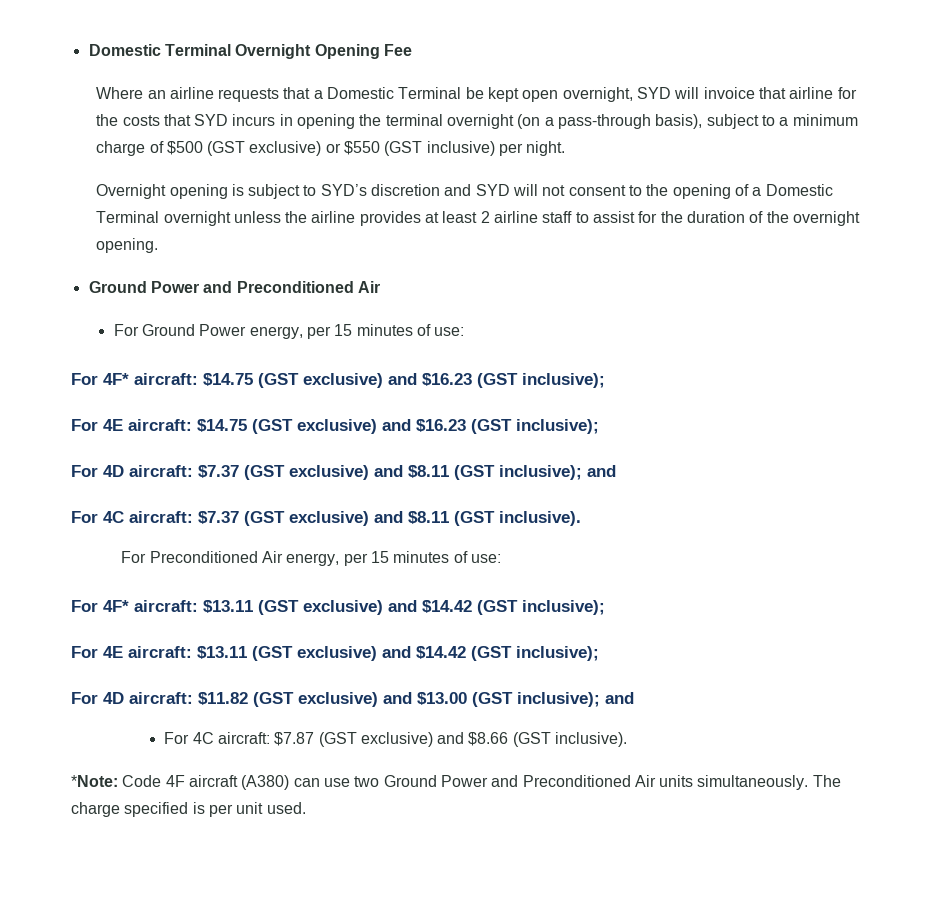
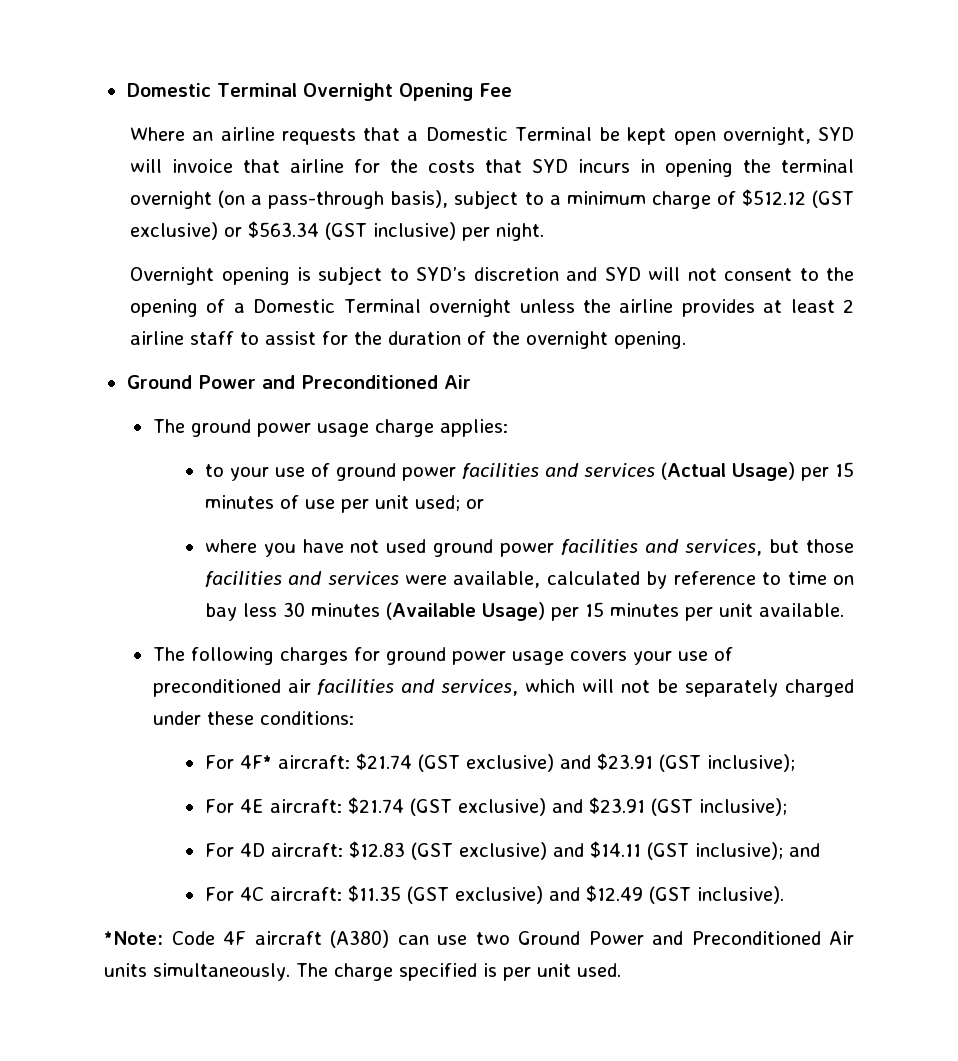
- Where an airline requests that a Domestic Terminal be kept open overnight, SYD will invoice that airline for the costs that SYD incurs in opening the terminal overnight (on a pass-through basis), subject to a minimum charge of $500 (GST exclusive) or $550 (GST inclusive) per night.
+ Where an airline requests that a Domestic Terminal be kept open overnight, SYD will invoice that airline for the costs that SYD incurs in opening the terminal overnight (on a pass-through basis), subject to a minimum charge of $512.12 (GST exclusive) or $563.34 (GST inclusive) per night.
- For Ground Power energy, per 15 minutes of use:
- For 4F* aircraft: $14.75 (GST exclusive) and $16.23 (GST inclusive);
- For 4E aircraft: $14.75 (GST exclusive) and $16.23 (GST inclusive);
- For 4D aircraft: $7.37 (GST exclusive) and $8.11 (GST inclusive); and
- For 4C aircraft: $7.37 (GST exclusive) and $8.11 (GST inclusive).
- For Preconditioned Air energy, per 15 minutes of use:
- For 4F* aircraft: $13.11 (GST exclusive) and $14.42 (GST inclusive);
- For 4E aircraft: $13.11 (GST exclusive) and $14.42 (GST inclusive);
- For 4D aircraft: $11.82 (GST exclusive) and $13.00 (GST inclusive); and
- For 4C aircraft: $7.87 (GST exclusive) and $8.66 (GST inclusive).
+ The ground power usage charge applies:
+ to your use of ground power facilities and services (Actual Usage) per 15 minutes of use per unit used; or
+ where you have not used ground power facilities and services, but those facilities and services were available, calculated by reference to time on bay less 30 minutes (Available Usage) per 15 minutes per unit available.
+ The following charges for ground power usage covers your use of preconditioned air facilities and services, which will not be separately charged under these conditions:
+ For 4F* aircraft: $21.74 (GST exclusive) and $23.91 (GST inclusive);
+ For 4E aircraft: $21.74 (GST exclusive) and $23.91 (GST inclusive);
+ For 4D aircraft: $12.83 (GST exclusive) and $14.11 (GST inclusive); and
+ For 4C aircraft: $11.35 (GST exclusive) and $12.49 (GST inclusive).

